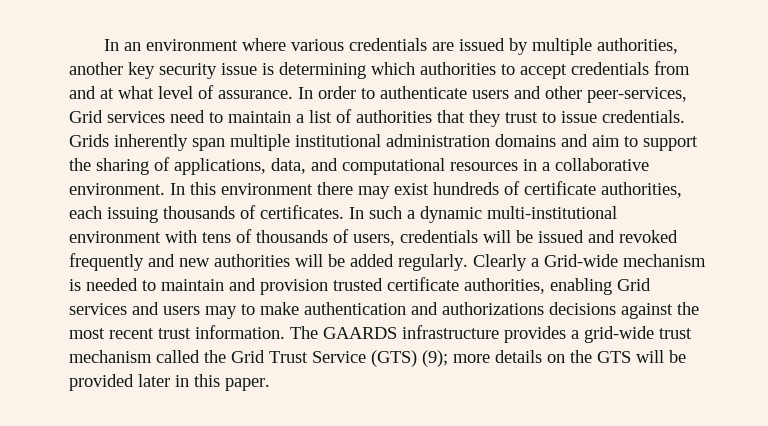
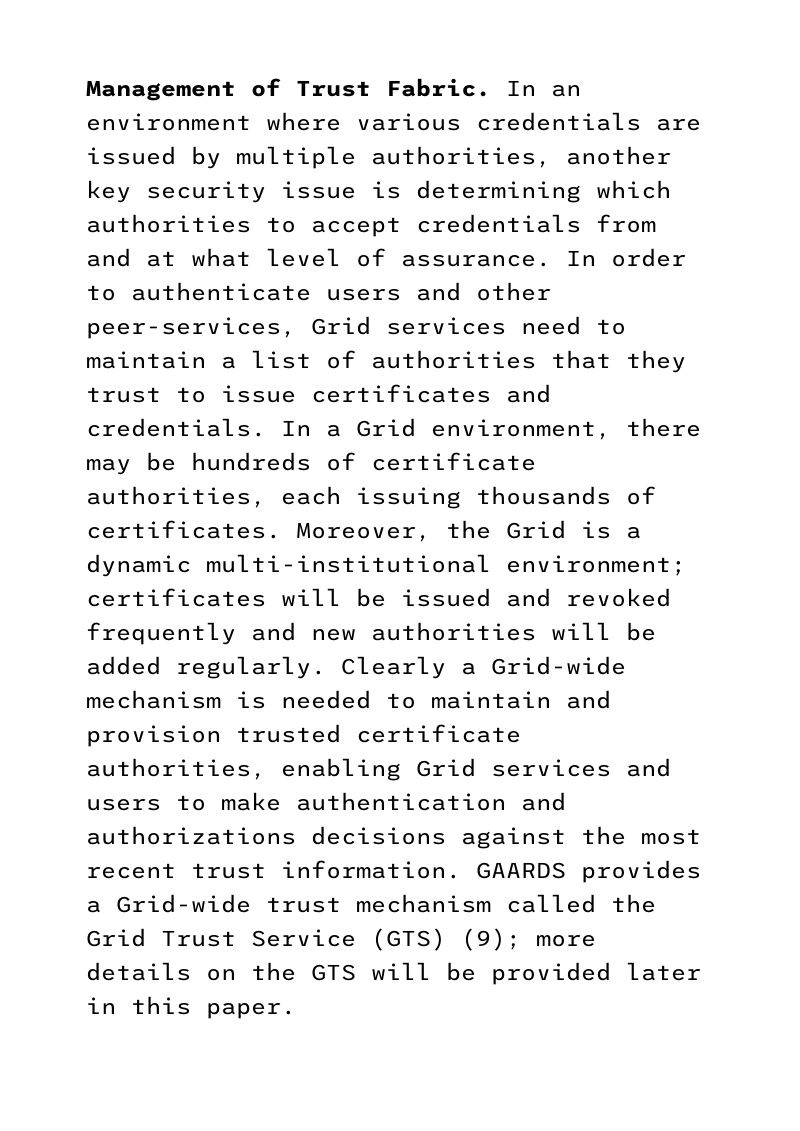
+ Management of Trust Fabric.
- In order to authenticate users and other peer-services, Grid services need to maintain a list of authorities that they trust to issue credentials. Grids inherently span multiple institutional administration domains and aim to support the sharing of applications, data, and computational resources in a collaborative environment. In this environment there may exist hundreds of certificate authorities, each issuing thousands of certificates.
+ In order to authenticate users and other peer-services, Grid services need to maintain a list of authorities that they trust to issue certificates and credentials. In a Grid environment, there may be hundreds of certificate authorities, each issuing thousands of certificates.
- In such a dynamic multi-institutional environment with tens of thousands of users, credentials will be issued and revoked frequently and new authorities will be added regularly.
+ Moreover, the Grid is a dynamic multi-institutional environment; certificates will be issued and revoked frequently and new authorities will be added regularly.
- Clearly a Grid-wide mechanism is needed to maintain and provision trusted certificate authorities, enabling Grid services and users may to make authentication and authorizations decisions against the most recent trust information.
+ Clearly a Grid-wide mechanism is needed to maintain and provision trusted certificate authorities, enabling Grid services and users to make authentication and authorizations decisions against the most recent trust information.
- The GAARDS infrastructure provides a grid-wide trust mechanism called the Grid Trust Service (GTS) (9); more details on the GTS will be provided later in this paper.
+ GAARDS provides a Grid-wide trust mechanism called the Grid Trust Service (GTS) (9); more details on the GTS will be provided later in this paper.

